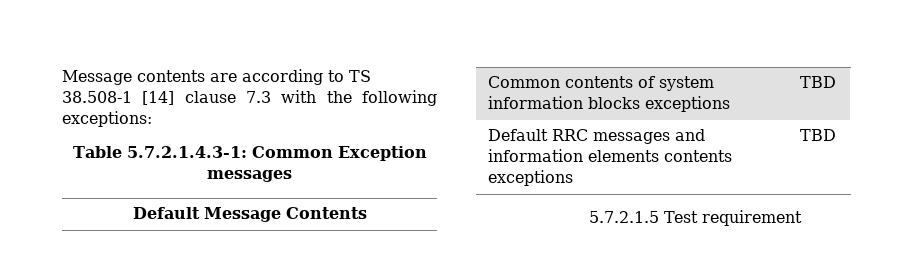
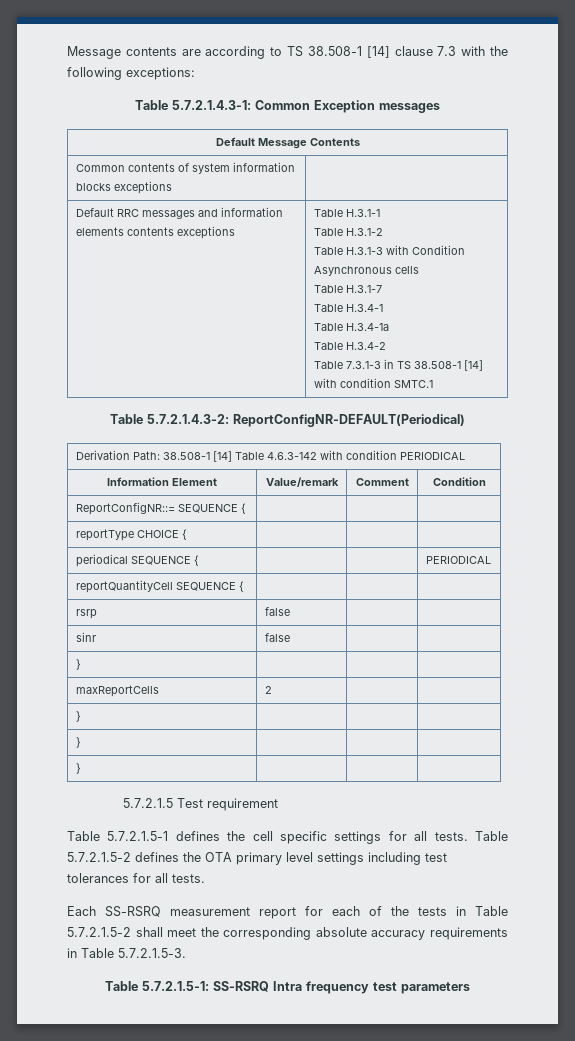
- Common contents of system information blocks exceptions | TBD
+ Common contents of system information blocks exceptions |
- Default RRC messages and information elements contents exceptions | TBD
+ Default RRC messages and information elements contents exceptions | Table H.3.1-1
+ Table H.3.1-2
+ Table H.3.1-3 with Condition Asynchronous cells
+ Table H.3.1-7
+ Table H.3.4-1
+ Table H.3.4-1a
+ Table H.3.4-2
+ Table 7.3.1-3 in TS 38.508-1 [14] with condition SMTC.1
+ Table 5.7.2.1.4.3-2: ReportConfigNR-DEFAULT(Periodical)
+ Derivation Path: 38.508-1 [14] Table 4.6.3-142 with condition PERIODICAL
+ Information Element | Value/remark | Comment | Condition
+ ReportConfigNR::= SEQUENCE { | | |
+ reportType CHOICE { | | |
+ periodical SEQUENCE { | | | PERIODICAL
+ reportQuantityCell SEQUENCE { | | |
+ rsrp | false | |
+ sinr | false | |
+ } | | |
+ maxReportCells | 2 | |
+ } | | |
+ } | | |
+ } | | |
  5.7.2.1.5 Test requirement
+ Table 5.7.2.1.5-1 defines the cell specific settings for all tests. Table 5.7.2.1.5-2 defines the OTA primary level settings including test tolerances for all tests.
+ Each SS-RSRQ measurement report for each of the tests in Table 5.7.2.1.5-2 shall meet the corresponding absolute accuracy requirements in Table 5.7.2.1.5-3.
+ Table 5.7.2.1.5-1: SS-RSRQ Intra frequency test parameters

